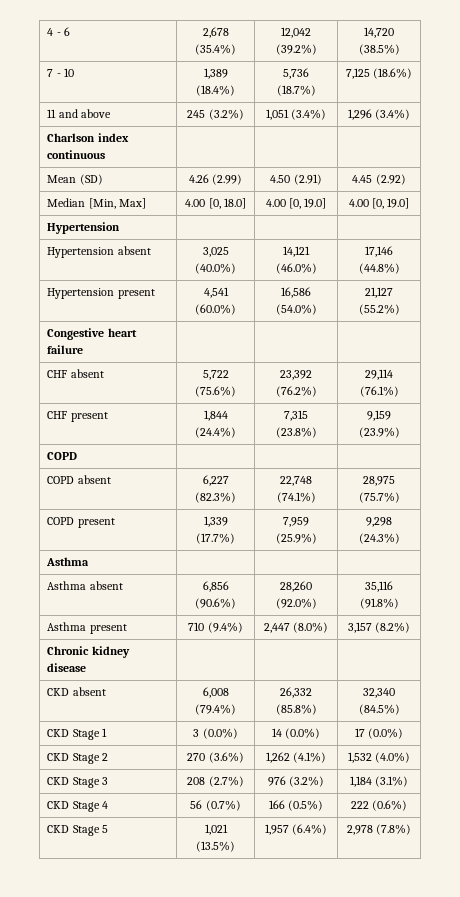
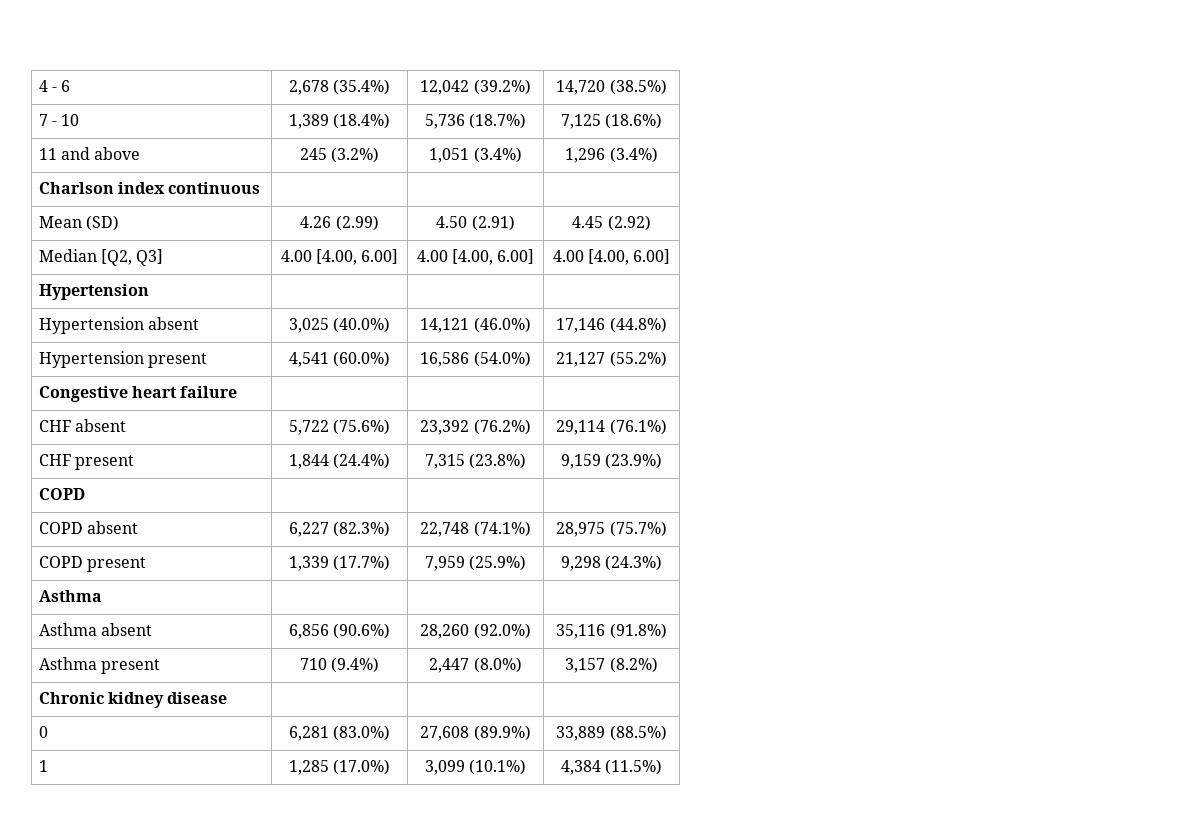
- Median [Min, Max] | 4.00 [0, 18.0] | 4.00 [0, 19.0] | 4.00 [0, 19.0]
+ Median [Q2, Q3] | 4.00 [4.00, 6.00] | 4.00 [4.00, 6.00] | 4.00 [4.00, 6.00]
- CKD absent | 6,008 (79.4%) | 26,332 (85.8%) | 32,340 (84.5%)
- CKD Stage 1 | 3 (0.0%) | 14 (0.0%) | 17 (0.0%)
- CKD Stage 2 | 270 (3.6%) | 1,262 (4.1%) | 1,532 (4.0%)
- CKD Stage 3 | 208 (2.7%) | 976 (3.2%) | 1,184 (3.1%)
- CKD Stage 4 | 56 (0.7%) | 166 (0.5%) | 222 (0.6%)
- CKD Stage 5 | 1,021 (13.5%) | 1,957 (6.4%) | 2,978 (7.8%)
+ 0 | 6,281 (83.0%) | 27,608 (89.9%) | 33,889 (88.5%)
+ 1 | 1,285 (17.0%) | 3,099 (10.1%) | 4,384 (11.5%)

